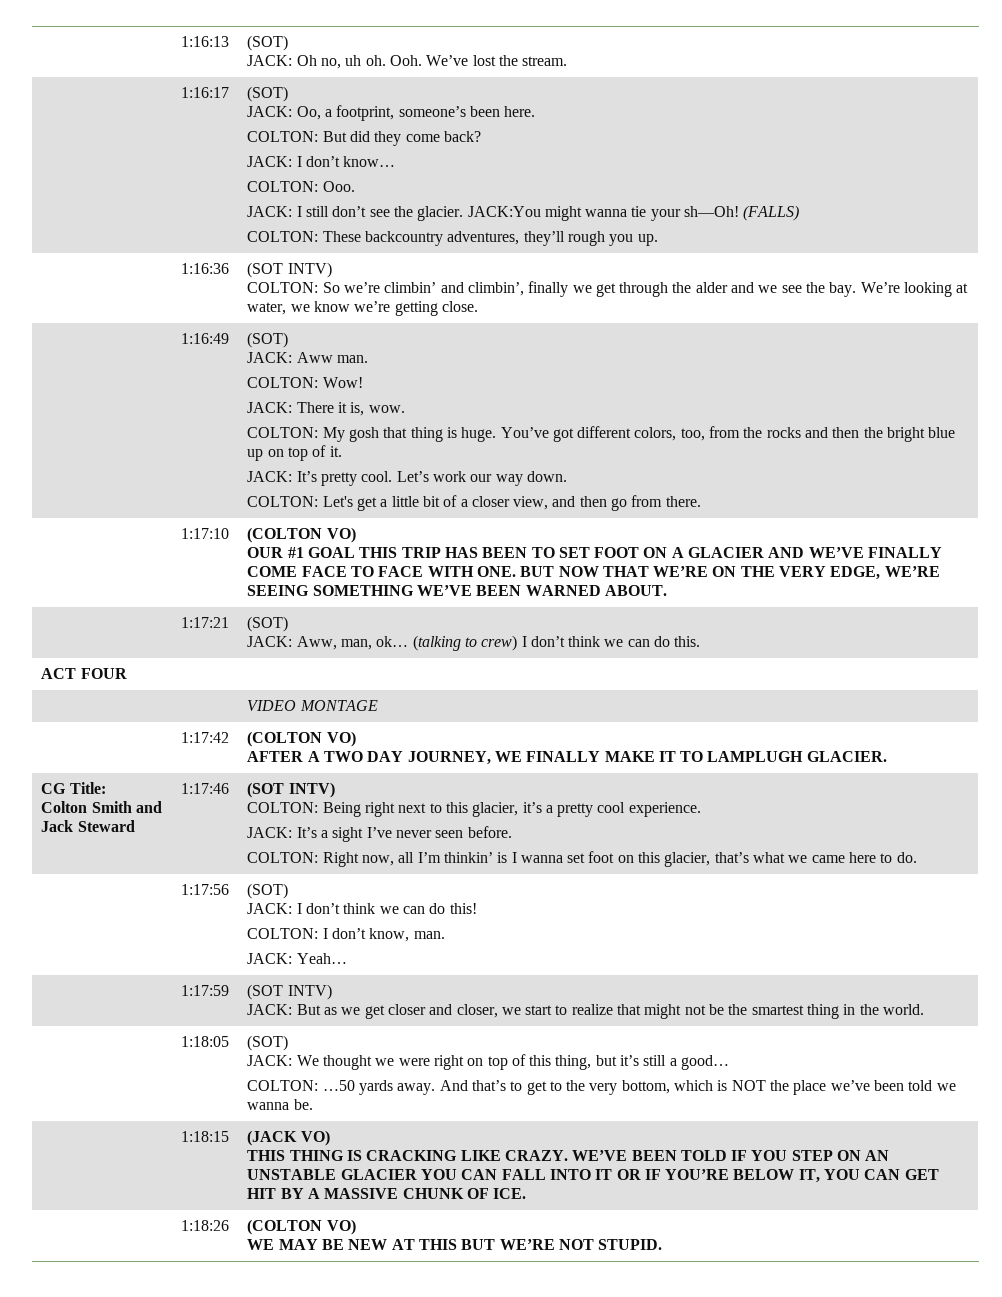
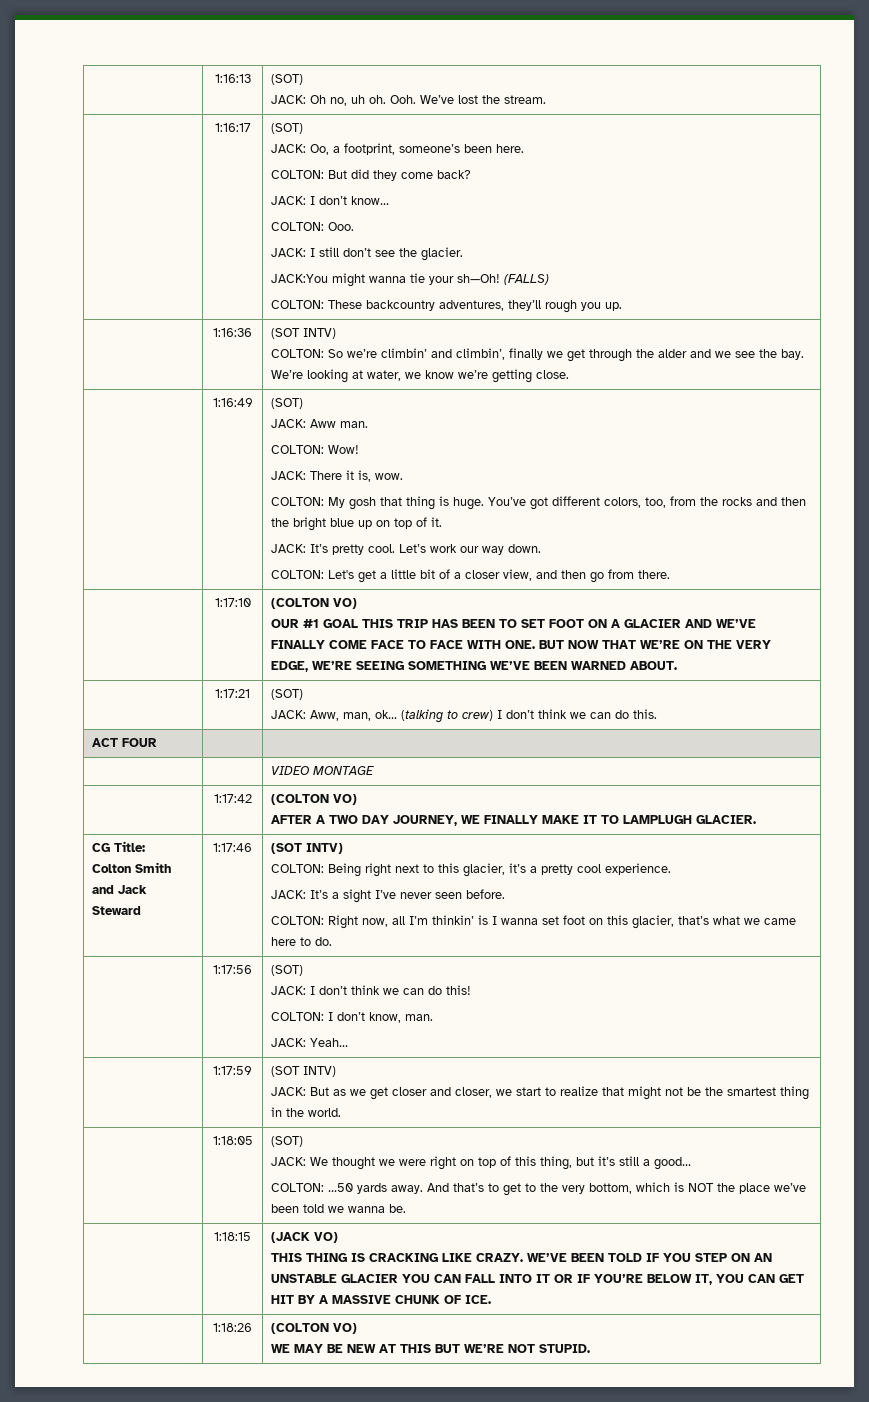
- JACK: I still don’t see the glacier. JACK:You might wanna tie your sh—Oh!
+ JACK: I still don’t see the glacier.
+ JACK:You might wanna tie your sh—Oh!

